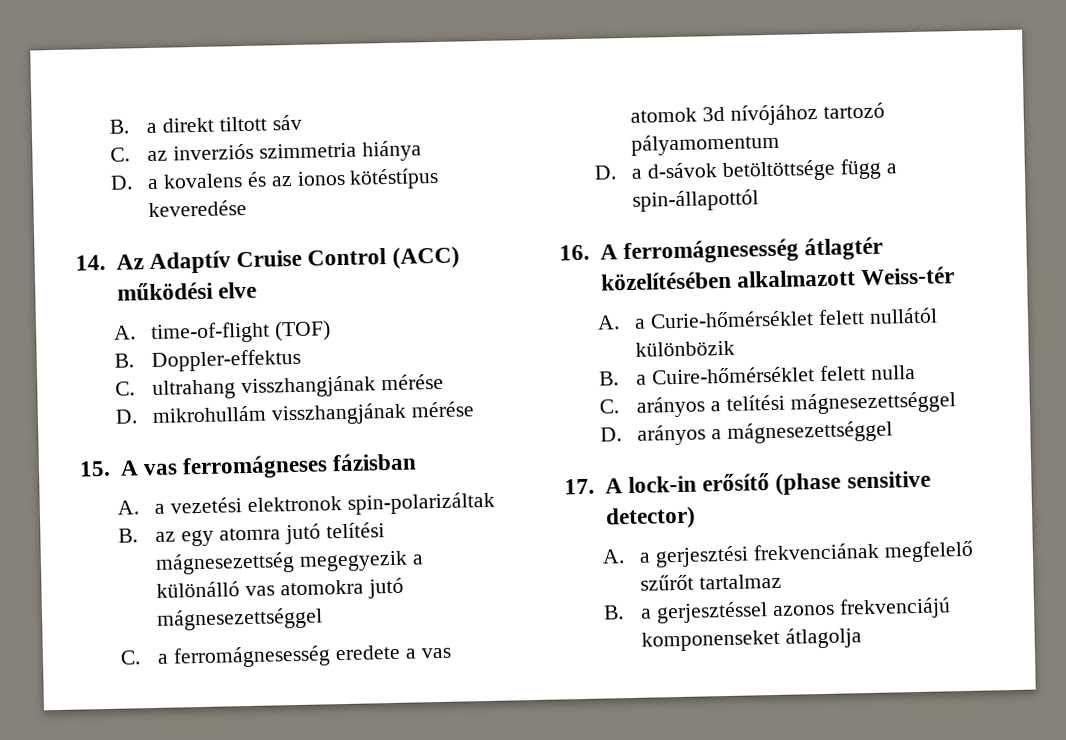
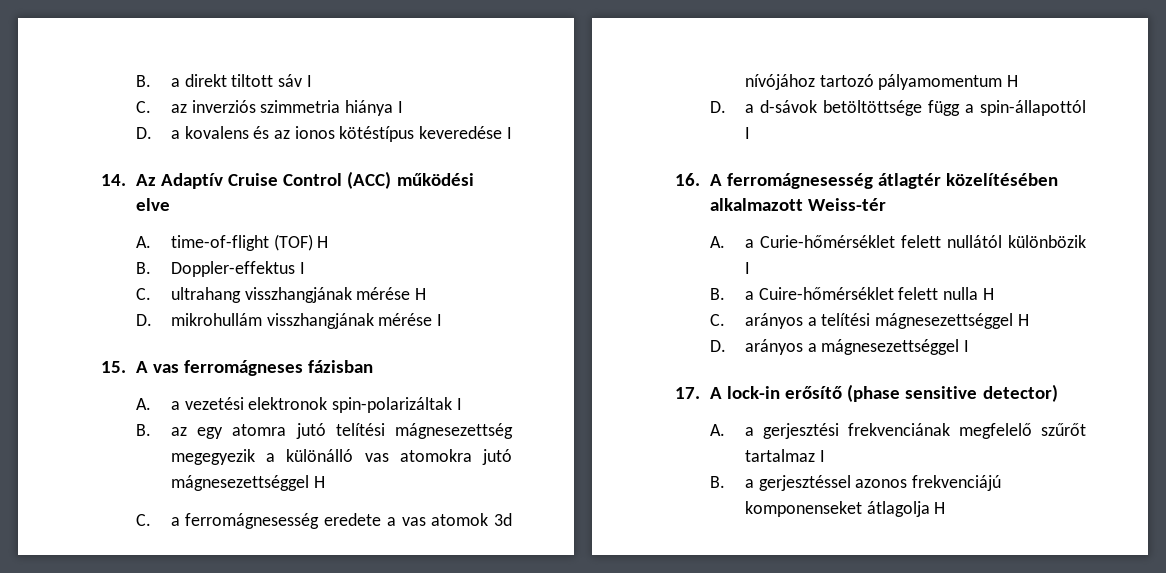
- B. a direkt tiltott sáv
+ B. a direkt tiltott sáv I
- C. az inverziós szimmetria hiánya
+ C. az inverziós szimmetria hiánya I
- D. a kovalens és az ionos kötéstípus keveredése
+ D. a kovalens és az ionos kötéstípus keveredése I
- A. time-of-flight (TOF)
+ A. time-of-flight (TOF) H
- B. Doppler-effektus
+ B. Doppler-effektus I
- C. ultrahang visszhangjának mérése
+ C. ultrahang visszhangjának mérése H
- D. mikrohullám visszhangjának mérése
+ D. mikrohullám visszhangjának mérése I
- A. a vezetési elektronok spin-polarizáltak
+ A. a vezetési elektronok spin-polarizáltak I
- B. az egy atomra jutó telítési mágnesezettség megegyezik a különálló vas atomokra jutó mágnesezettséggel
+ B. az egy atomra jutó telítési mágnesezettség megegyezik a különálló vas atomokra jutó mágnesezettséggel H
- C. a ferromágnesesség eredete a vas atomok 3d nívójához tartozó pályamomentum
+ C. a ferromágnesesség eredete a vas atomok 3d nívójához tartozó pályamomentum H
- D. a d-sávok betöltöttsége függ a spin-állapottól
+ D. a d-sávok betöltöttsége függ a spin-állapottól I
- A. a Curie-hőmérséklet felett nullától különbözik
+ A. a Curie-hőmérséklet felett nullától különbözik I
- B. a Cuire-hőmérséklet felett nulla
+ B. a Cuire-hőmérséklet felett nulla H
- C. arányos a telítési mágnesezettséggel
+ C. arányos a telítési mágnesezettséggel H
- D. arányos a mágnesezettséggel
+ D. arányos a mágnesezettséggel I
- A. a gerjesztési frekvenciának megfelelő szűrőt tartalmaz
+ A. a gerjesztési frekvenciának megfelelő szűrőt tartalmaz I
- B. a gerjesztéssel azonos frekvenciájú komponenseket átlagolja
+ B. a gerjesztéssel azonos frekvenciájú komponenseket átlagolja H

